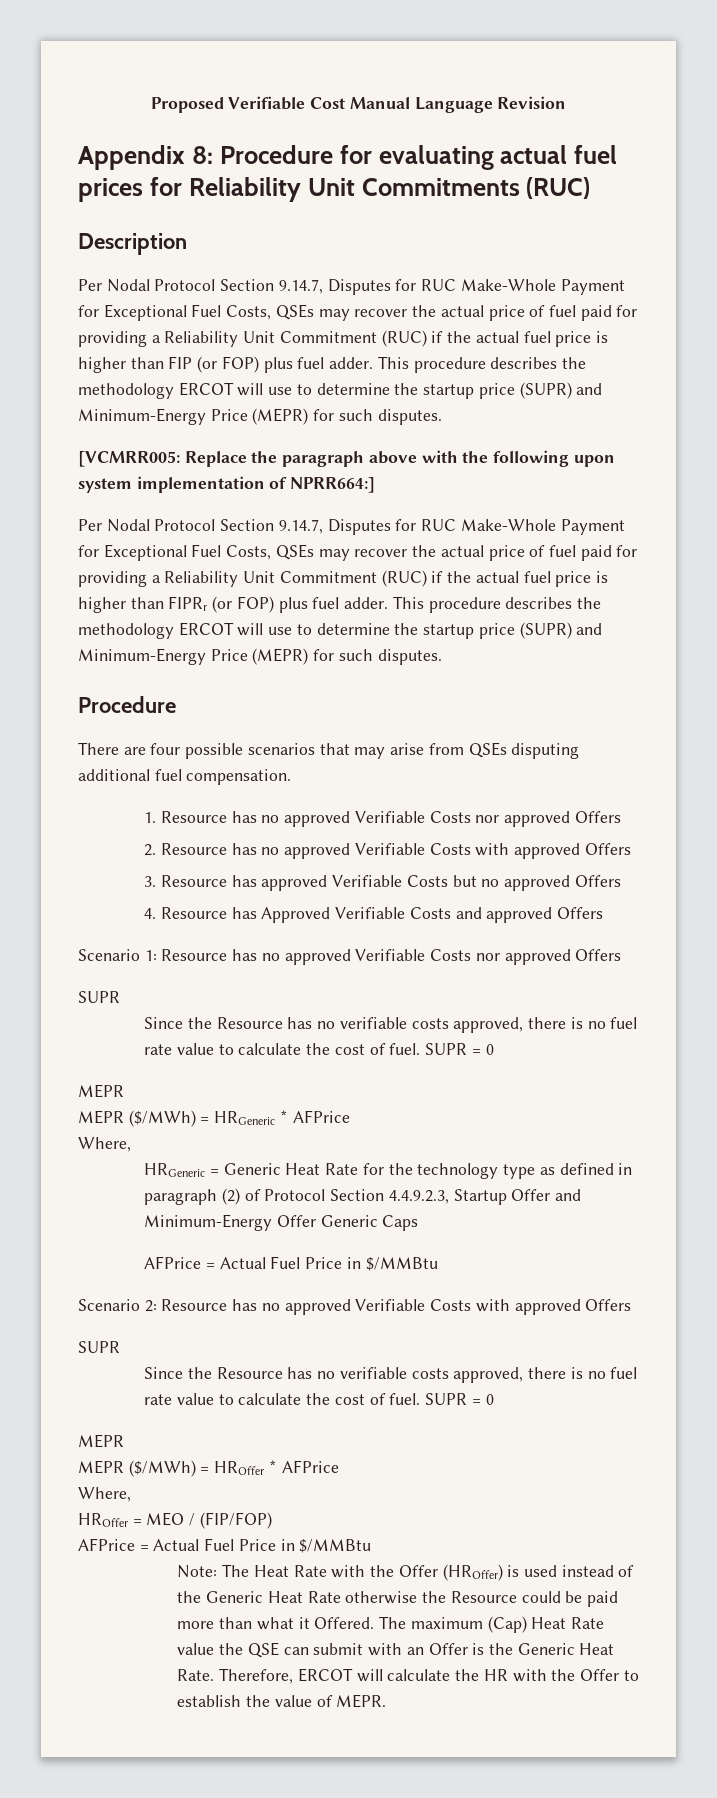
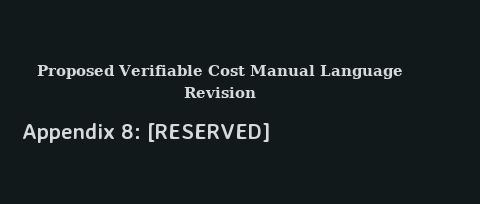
- Appendix 8: Procedure for evaluating actual fuel prices for Reliability Unit Commitments (RUC)
- Description
- Per Nodal Protocol Section 9.14.7, Disputes for RUC Make-Whole Payment for Exceptional Fuel Costs, QSEs may recover the actual price of fuel paid for providing a Reliability Unit Commitment (RUC) if the actual fuel price is higher than FIP (or FOP) plus fuel adder. This procedure describes the methodology ERCOT will use to determine the startup price (SUPR) and Minimum-Energy Price (MEPR) for such disputes.
- [VCMRR005: Replace the paragraph above with the following upon system implementation of NPRR664:]
- Per Nodal Protocol Section 9.14.7, Disputes for RUC Make-Whole Payment for Exceptional Fuel Costs, QSEs may recover the actual price of fuel paid for providing a Reliability Unit Commitment (RUC) if the actual fuel price is higher than FIPRr (or FOP) plus fuel adder. This procedure describes the methodology ERCOT will use to determine the startup price (SUPR) and Minimum-Energy Price (MEPR) for such disputes.
- Procedure
- There are four possible scenarios that may arise from QSEs disputing additional fuel compensation.
- 1. Resource has no approved Verifiable Costs nor approved Offers
- 2. Resource has no approved Verifiable Costs with approved Offers
- 3. Resource has approved Verifiable Costs but no approved Offers
- 4. Resource has Approved Verifiable Costs and approved Offers
- Scenario 1: Resource has no approved Verifiable Costs nor approved Offers
- SUPR
- Since the Resource has no verifiable costs approved, there is no fuel rate value to calculate the cost of fuel. SUPR = 0
- MEPR
- MEPR ($/MWh) = HRGeneric * AFPrice
- Where,
- HRGeneric = Generic Heat Rate for the technology type as defined in paragraph (2) of Protocol Section 4.4.9.2.3, Startup Offer and Minimum-Energy Offer Generic Caps
- AFPrice = Actual Fuel Price in $/MMBtu
- Scenario 2: Resource has no approved Verifiable Costs with approved Offers
- SUPR
- Since the Resource has no verifiable costs approved, there is no fuel rate value to calculate the cost of fuel. SUPR = 0
- MEPR
- MEPR ($/MWh) = HROffer * AFPrice
- Where,
- HROffer = MEO / (FIP/FOP)
- AFPrice = Actual Fuel Price in $/MMBtu
- Note: The Heat Rate with the Offer (HROffer) is used instead of the Generic Heat Rate otherwise the Resource could be paid more than what it Offered. The maximum (Cap) Heat Rate value the QSE can submit with an Offer is the Generic Heat Rate. Therefore, ERCOT will calculate the HR with the Offer to establish the value of MEPR.
+ Appendix 8: [RESERVED]

